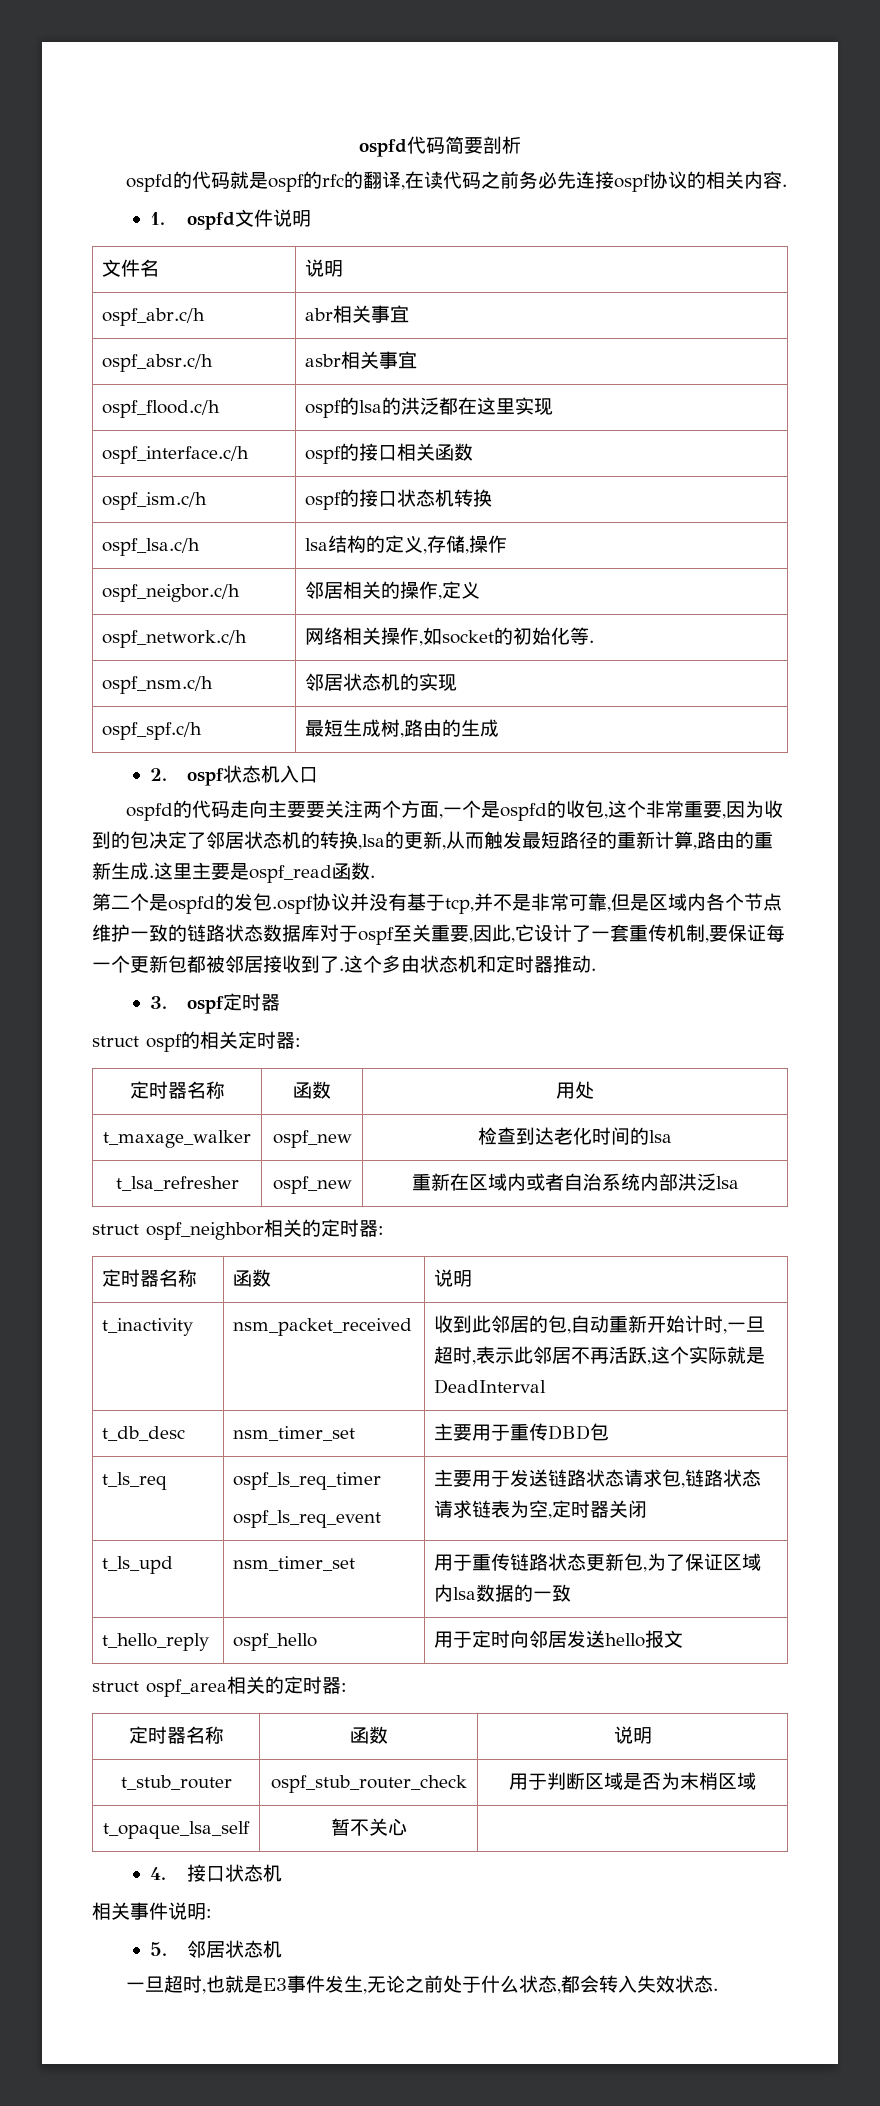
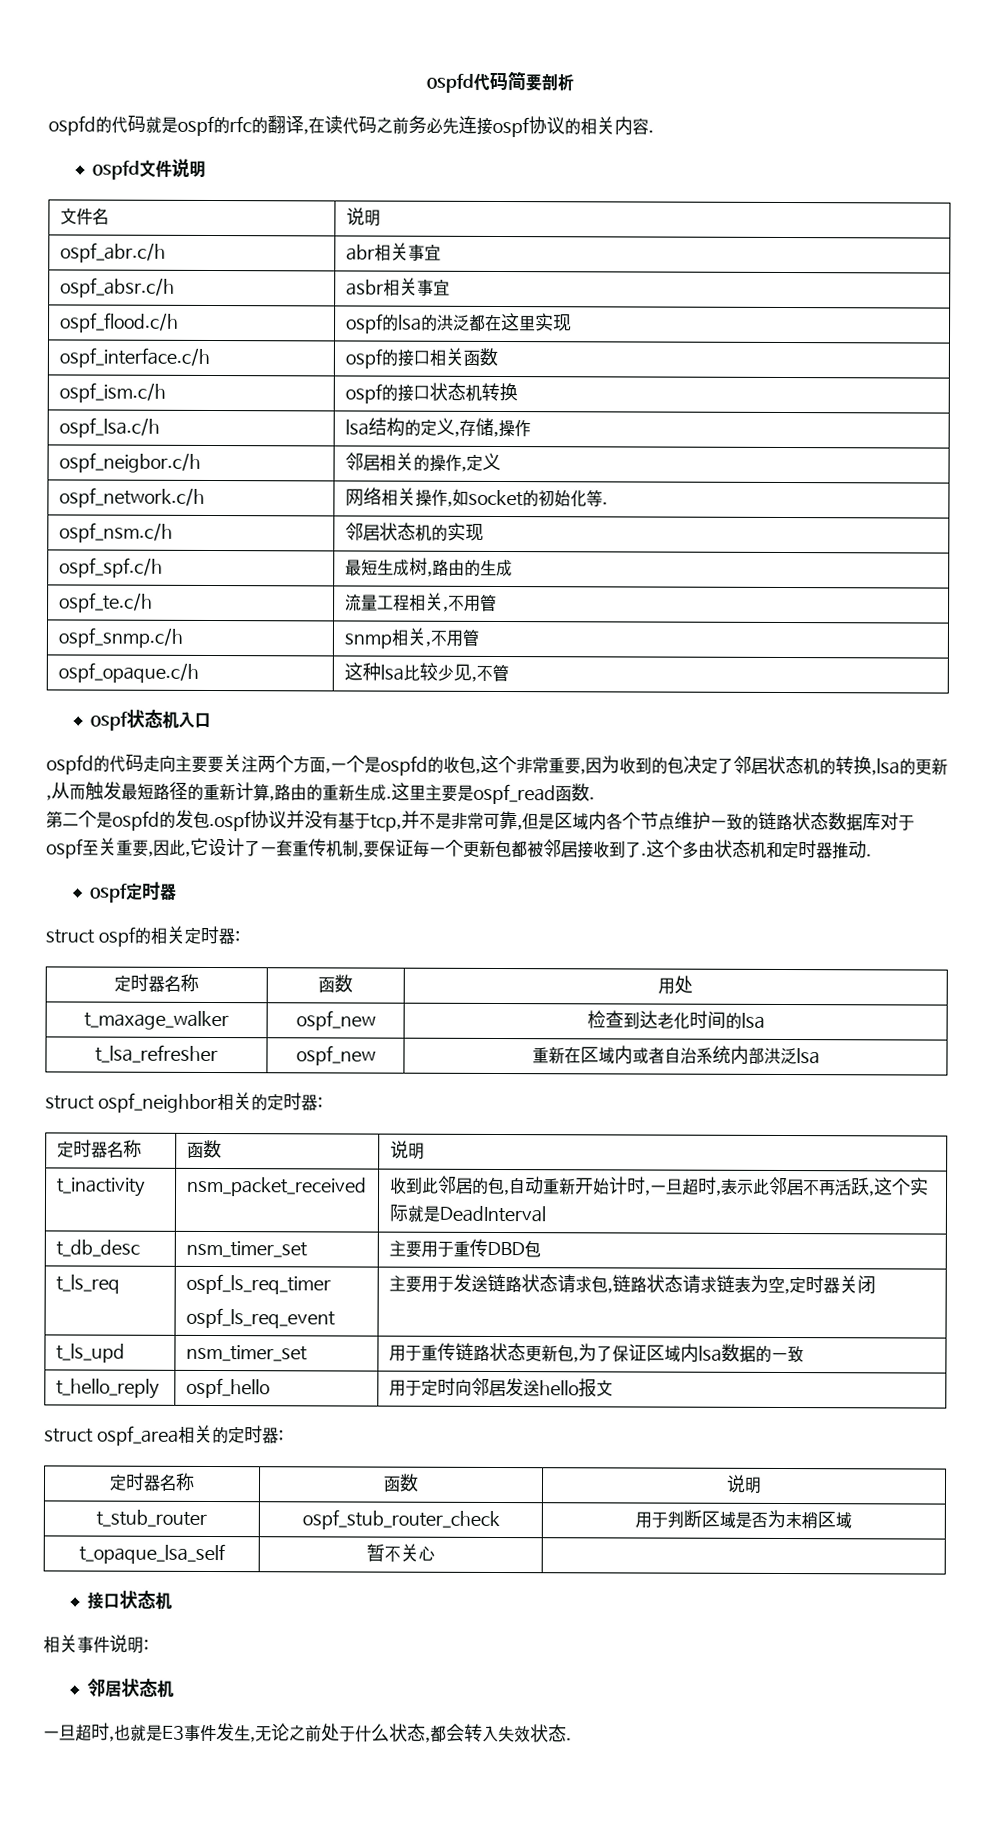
- 1. ospfd文件说明
+ ospfd文件说明
- 2. ospf状态机入口
+ ospf_te.c/h | 流量工程相关,不用管
+ ospf_snmp.c/h | snmp相关,不用管
+ ospf_opaque.c/h | 这种lsa比较少见,不管
+ ospf状态机入口
- 3. ospf定时器
+ ospf定时器
  t_opaque_lsa_self | 暂不关心 |
- 4.接口状态机
+ 接口状态机
  相关事件说明:
- 5.邻居状态机
+ 邻居状态机

